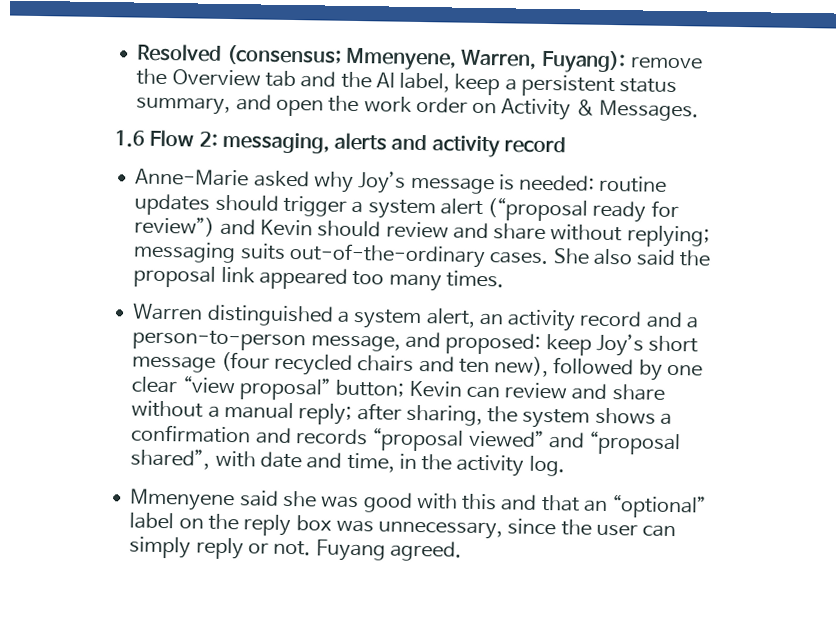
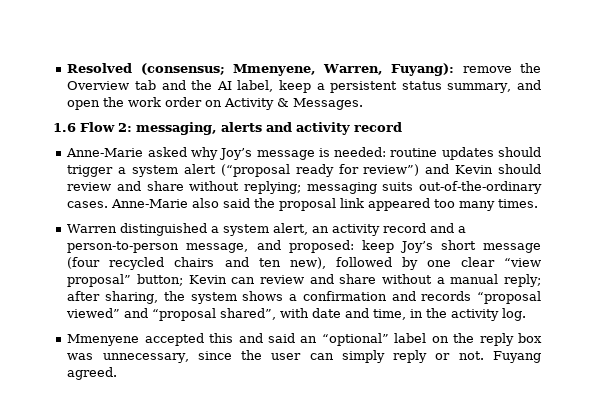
- She also said the proposal link appeared too many times.
+ Anne-Marie also said the proposal link appeared too many times.
- Mmenyene said she was good with this and that an “optional” label on the reply box was unnecessary, since the user can simply reply or not.
+ Mmenyene accepted this and said an “optional” label on the reply box was unnecessary, since the user can simply reply or not.

